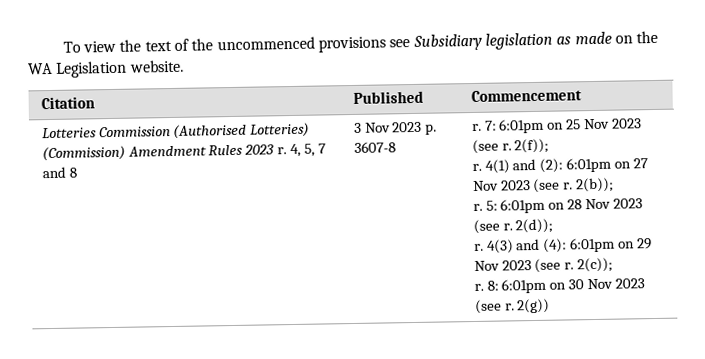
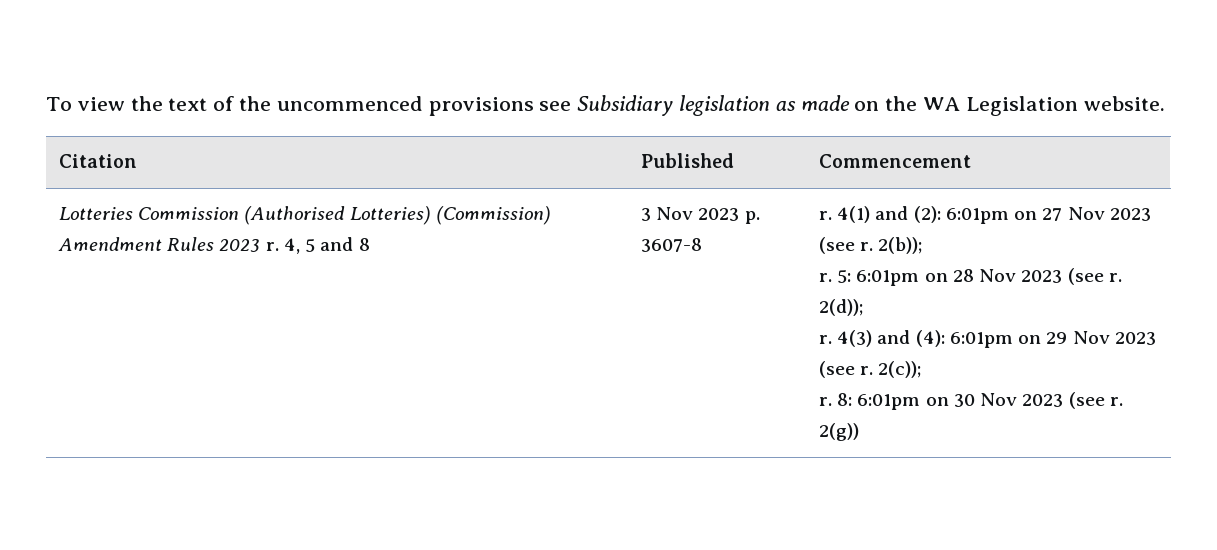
- 4, 5, 7 and 8
+ 4, 5 and 8
- 7: 6:01pm on 25 Nov 2023 (see r. 2(f));
- r.

